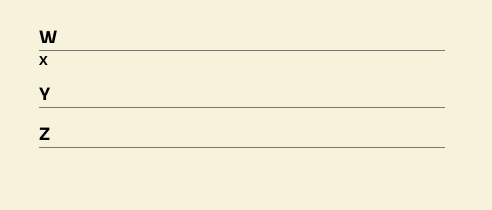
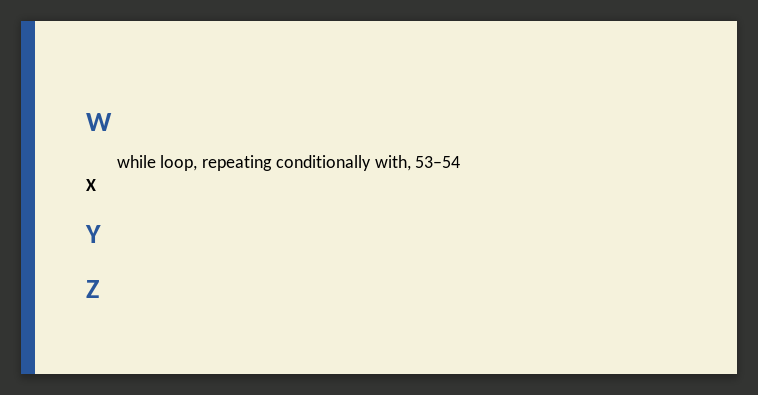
+ while loop, repeating conditionally with, 53–54

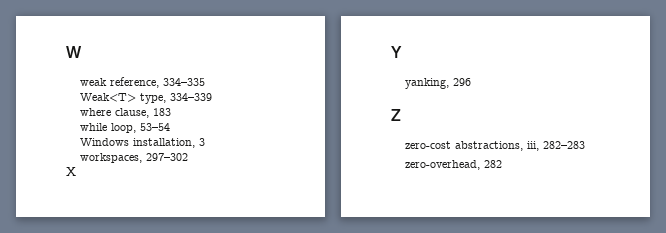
- while loop, repeating conditionally with, 53–54
+ weak reference, 334–335
+ Weak<T> type, 334–339
+ where clause, 183
+ while loop, 53–54
+ Windows installation, 3
+ workspaces, 297–302
+ yanking, 296
+ zero-cost abstractions, iii, 282–283
+ zero-overhead, 282

